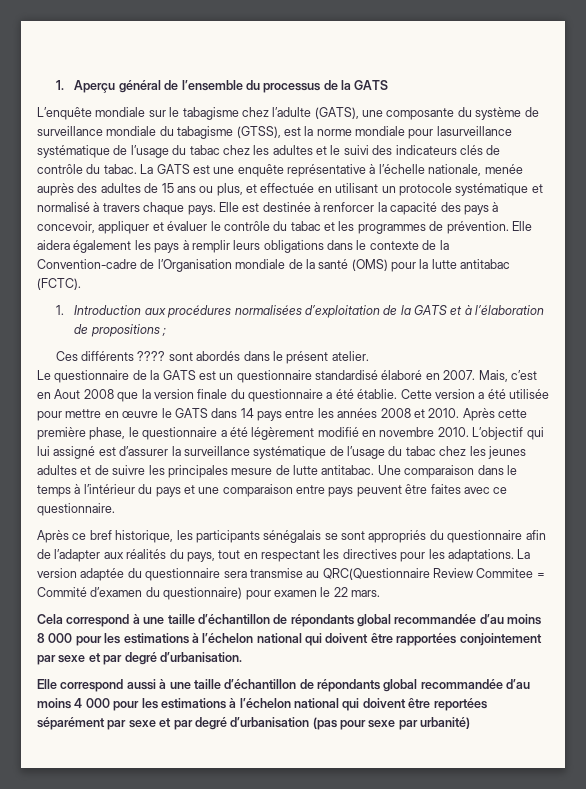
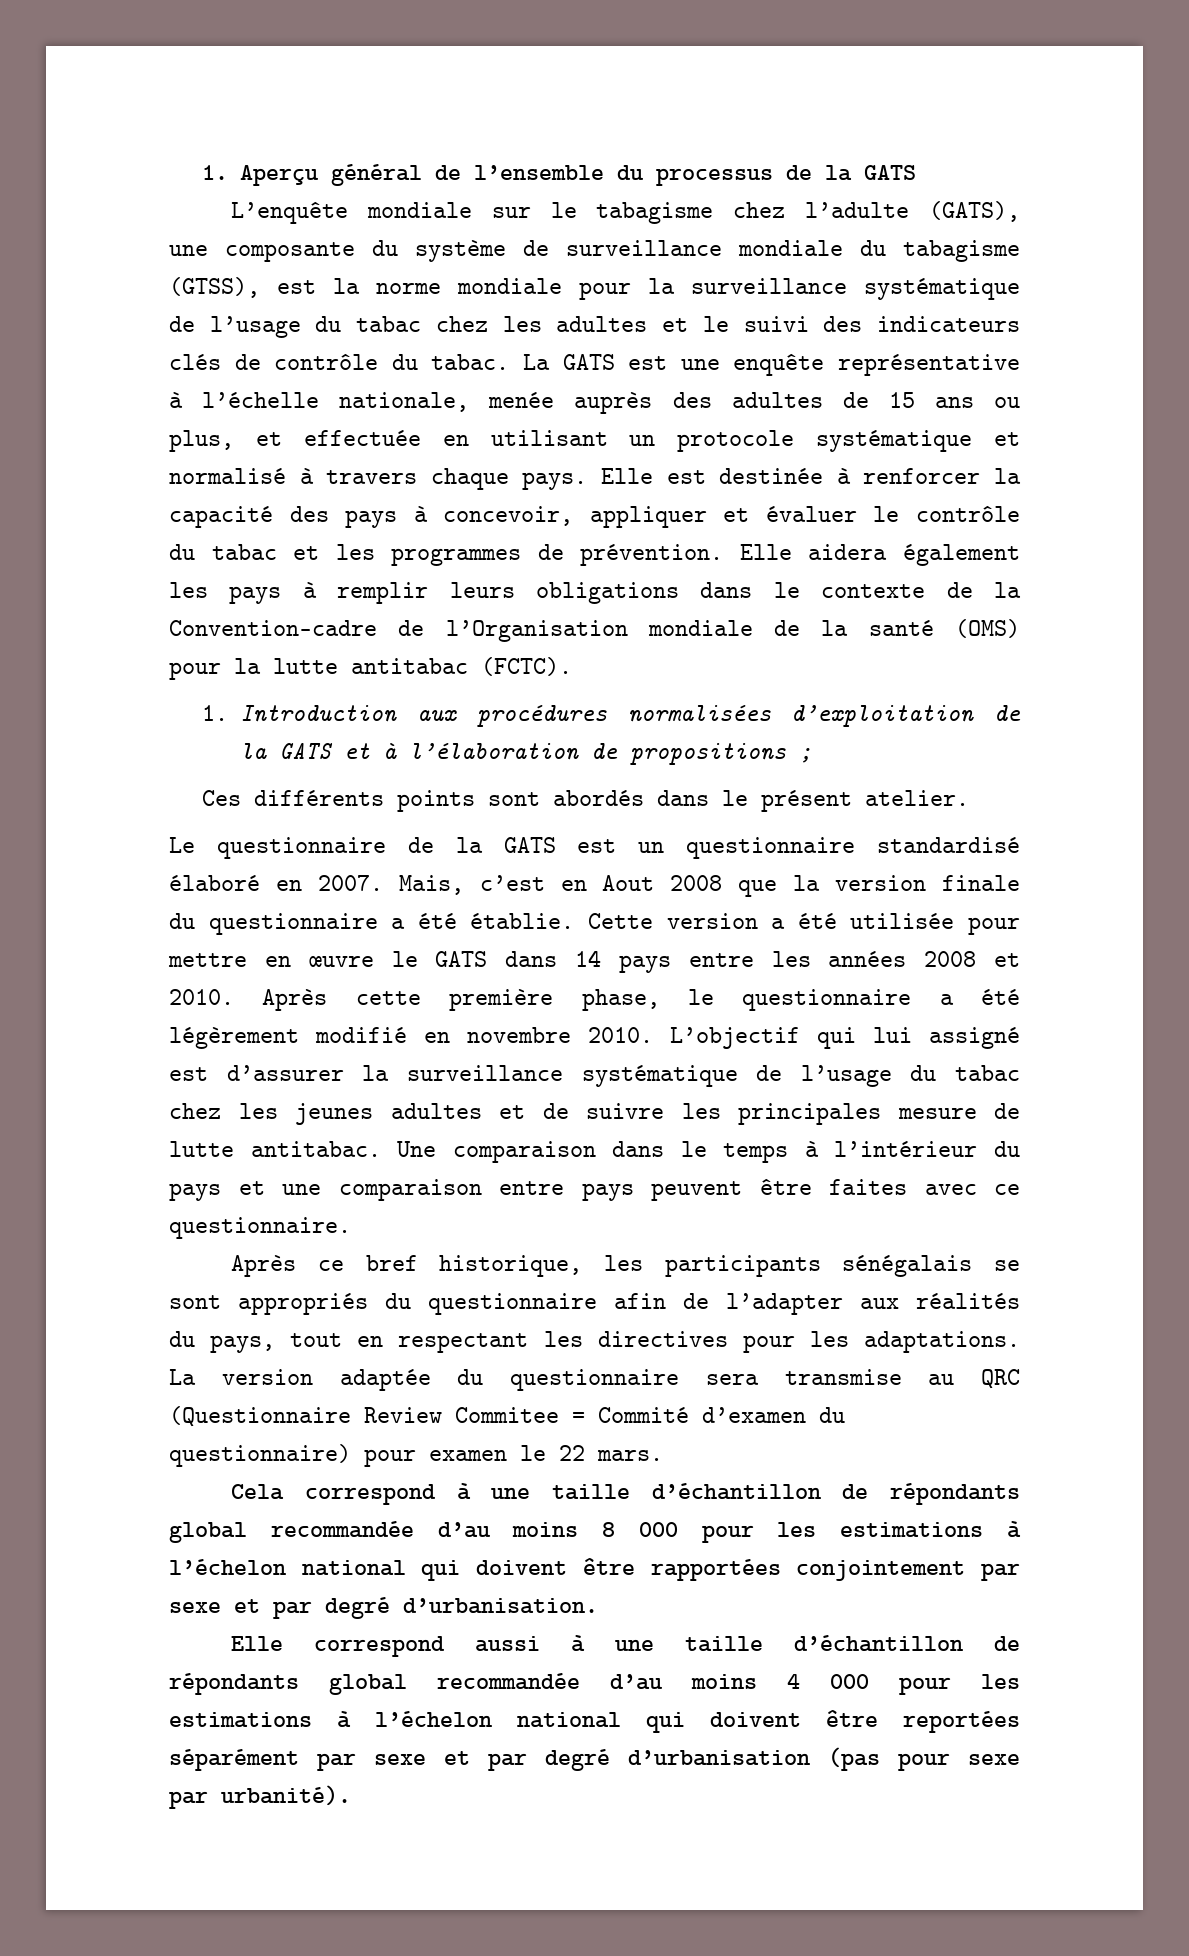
- L’enquête mondiale sur le tabagisme chez l’adulte (GATS), une composante du système de surveillance mondiale du tabagisme (GTSS), est la norme mondiale pour lasurveillance systématique de l’usage du tabac chez les adultes et le suivi des indicateurs clés de contrôle du tabac.
+ L’enquête mondiale sur le tabagisme chez l’adulte (GATS), une composante du système de surveillance mondiale du tabagisme (GTSS), est la norme mondiale pour la surveillance systématique de l’usage du tabac chez les adultes et le suivi des indicateurs clés de contrôle du tabac.
- Ces différents ???? sont abordés dans le présent atelier.
+ Ces différents points sont abordés dans le présent atelier.
- La version adaptée du questionnaire sera transmise au QRC(Questionnaire Review Commitee = Commité d’examen du questionnaire) pour examen le 22 mars.
+ La version adaptée du questionnaire sera transmise au QRC (Questionnaire Review Commitee = Commité d’examen du questionnaire) pour examen le 22 mars.
- Elle correspond aussi à une taille d’échantillon de répondants global recommandée d’au moins 4 000 pour les estimations à l’échelon national qui doivent être reportées séparément par sexe et par degré d’urbanisation (pas pour sexe par urbanité)
+ Elle correspond aussi à une taille d’échantillon de répondants global recommandée d’au moins 4 000 pour les estimations à l’échelon national qui doivent être reportées séparément par sexe et par degré d’urbanisation (pas pour sexe par urbanité).

